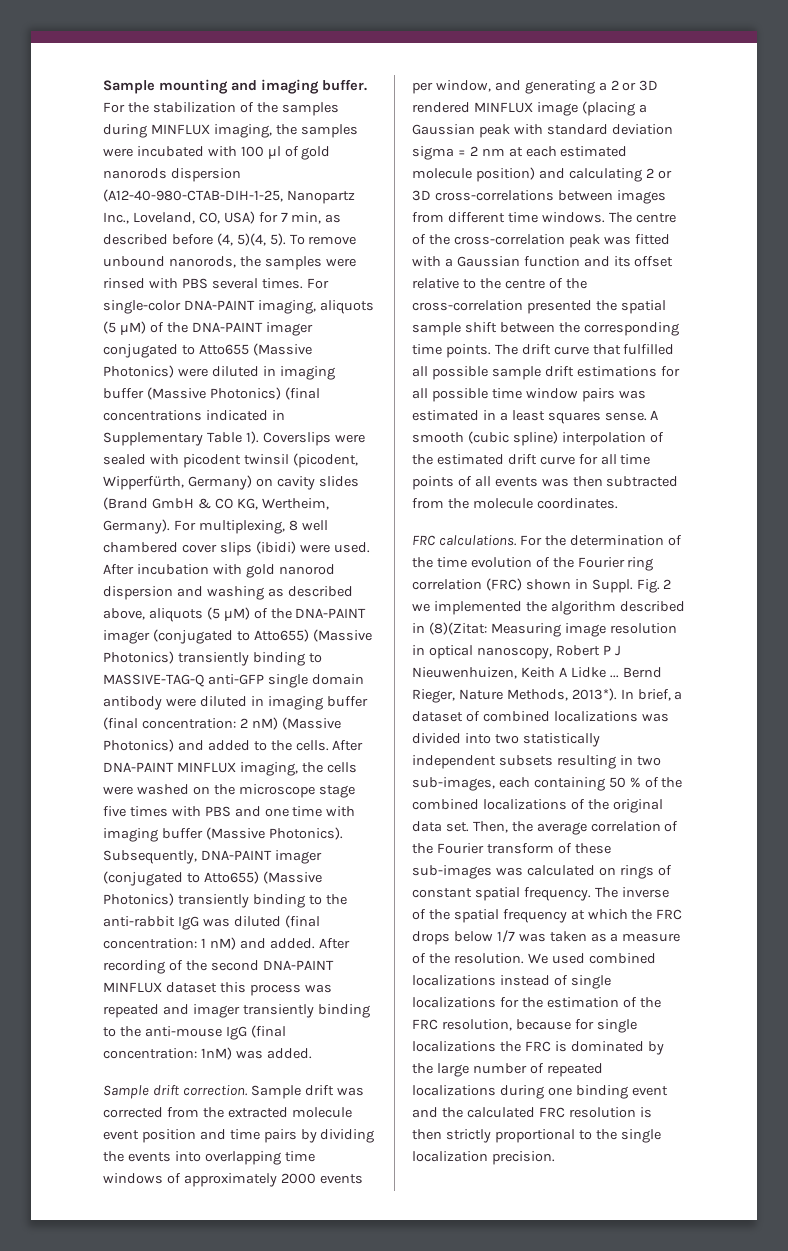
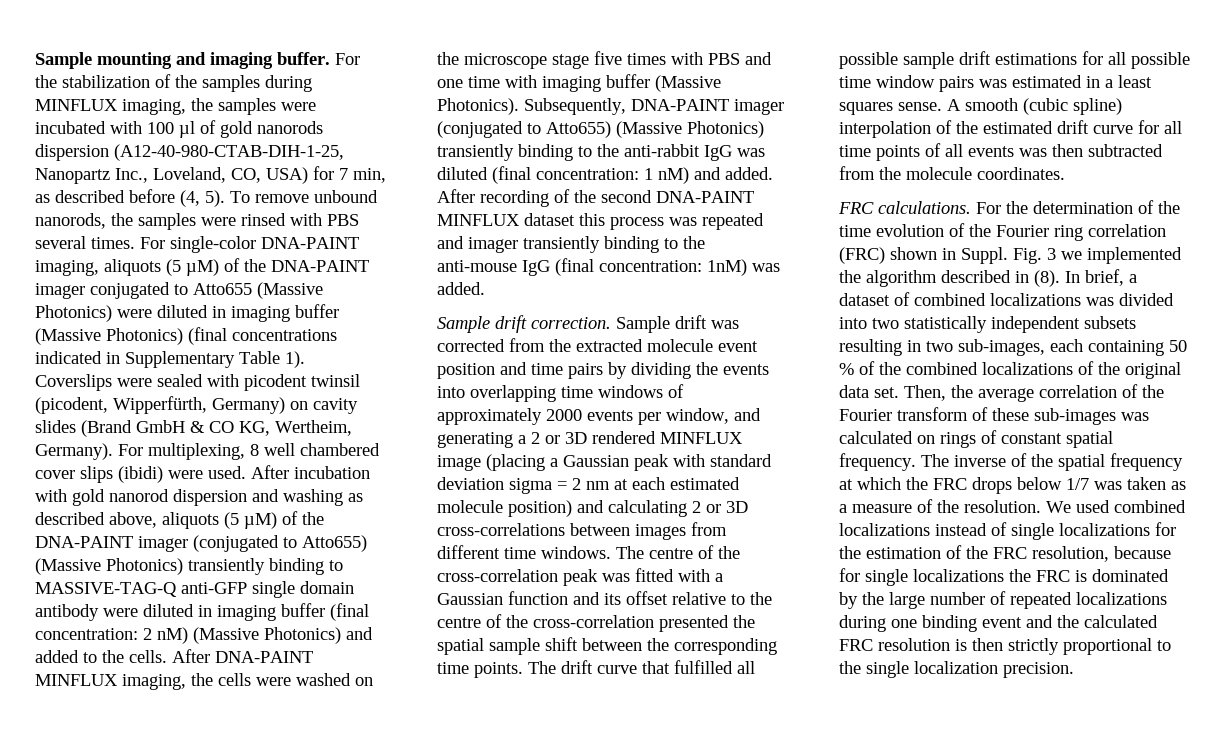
- For the stabilization of the samples during MINFLUX imaging, the samples were incubated with 100 µl of gold nanorods dispersion (A12-40-980-CTAB-DIH-1-25, Nanopartz Inc., Loveland, CO, USA) for 7 min, as described before (4, 5)(4, 5).
+ For the stabilization of the samples during MINFLUX imaging, the samples were incubated with 100 µl of gold nanorods dispersion (A12-40-980-CTAB-DIH-1-25, Nanopartz Inc., Loveland, CO, USA) for 7 min, as described before (4, 5).
- Fig. 2 we implemented the algorithm described in (8)(Zitat: Measuring image resolution in optical nanoscopy, Robert P J Nieuwenhuizen, Keith A Lidke ... Bernd Rieger, Nature Methods, 2013*).
+ Fig. 3 we implemented the algorithm described in (8).

